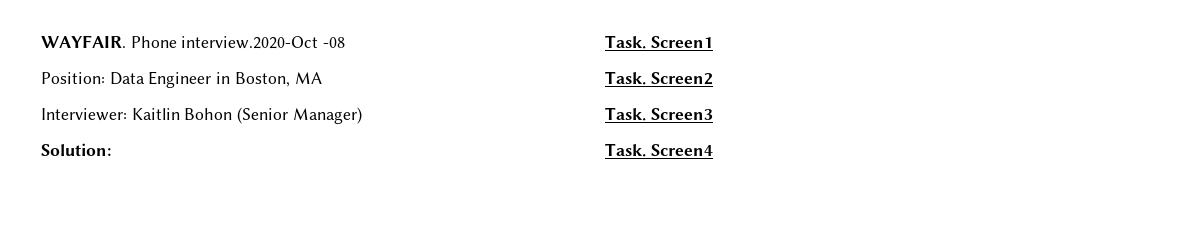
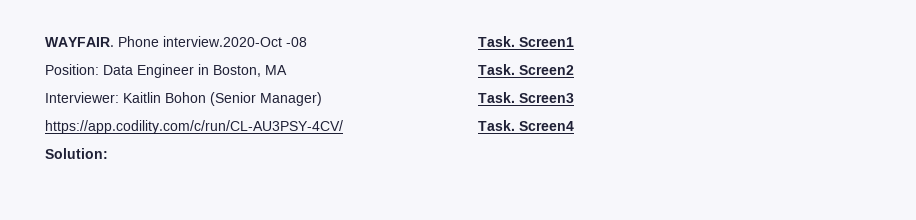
+ https://app.codility.com/c/run/CL-AU3PSY-4CV/

